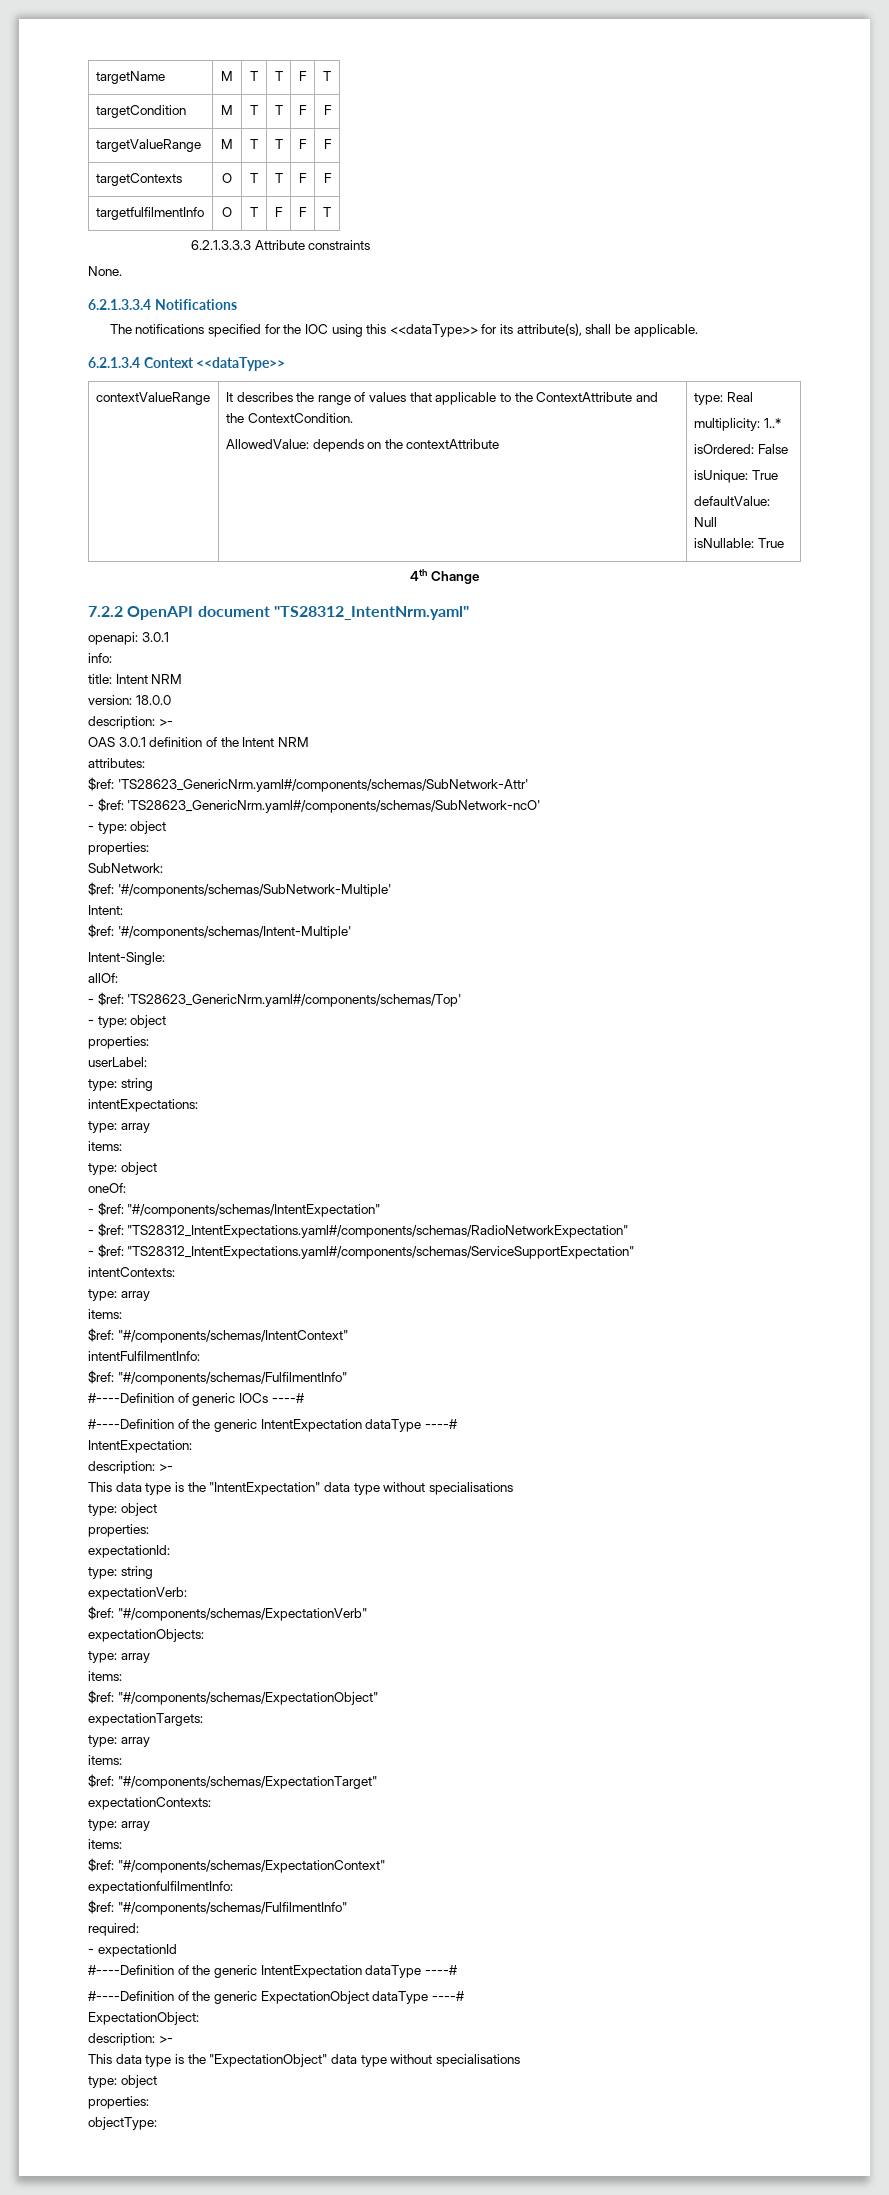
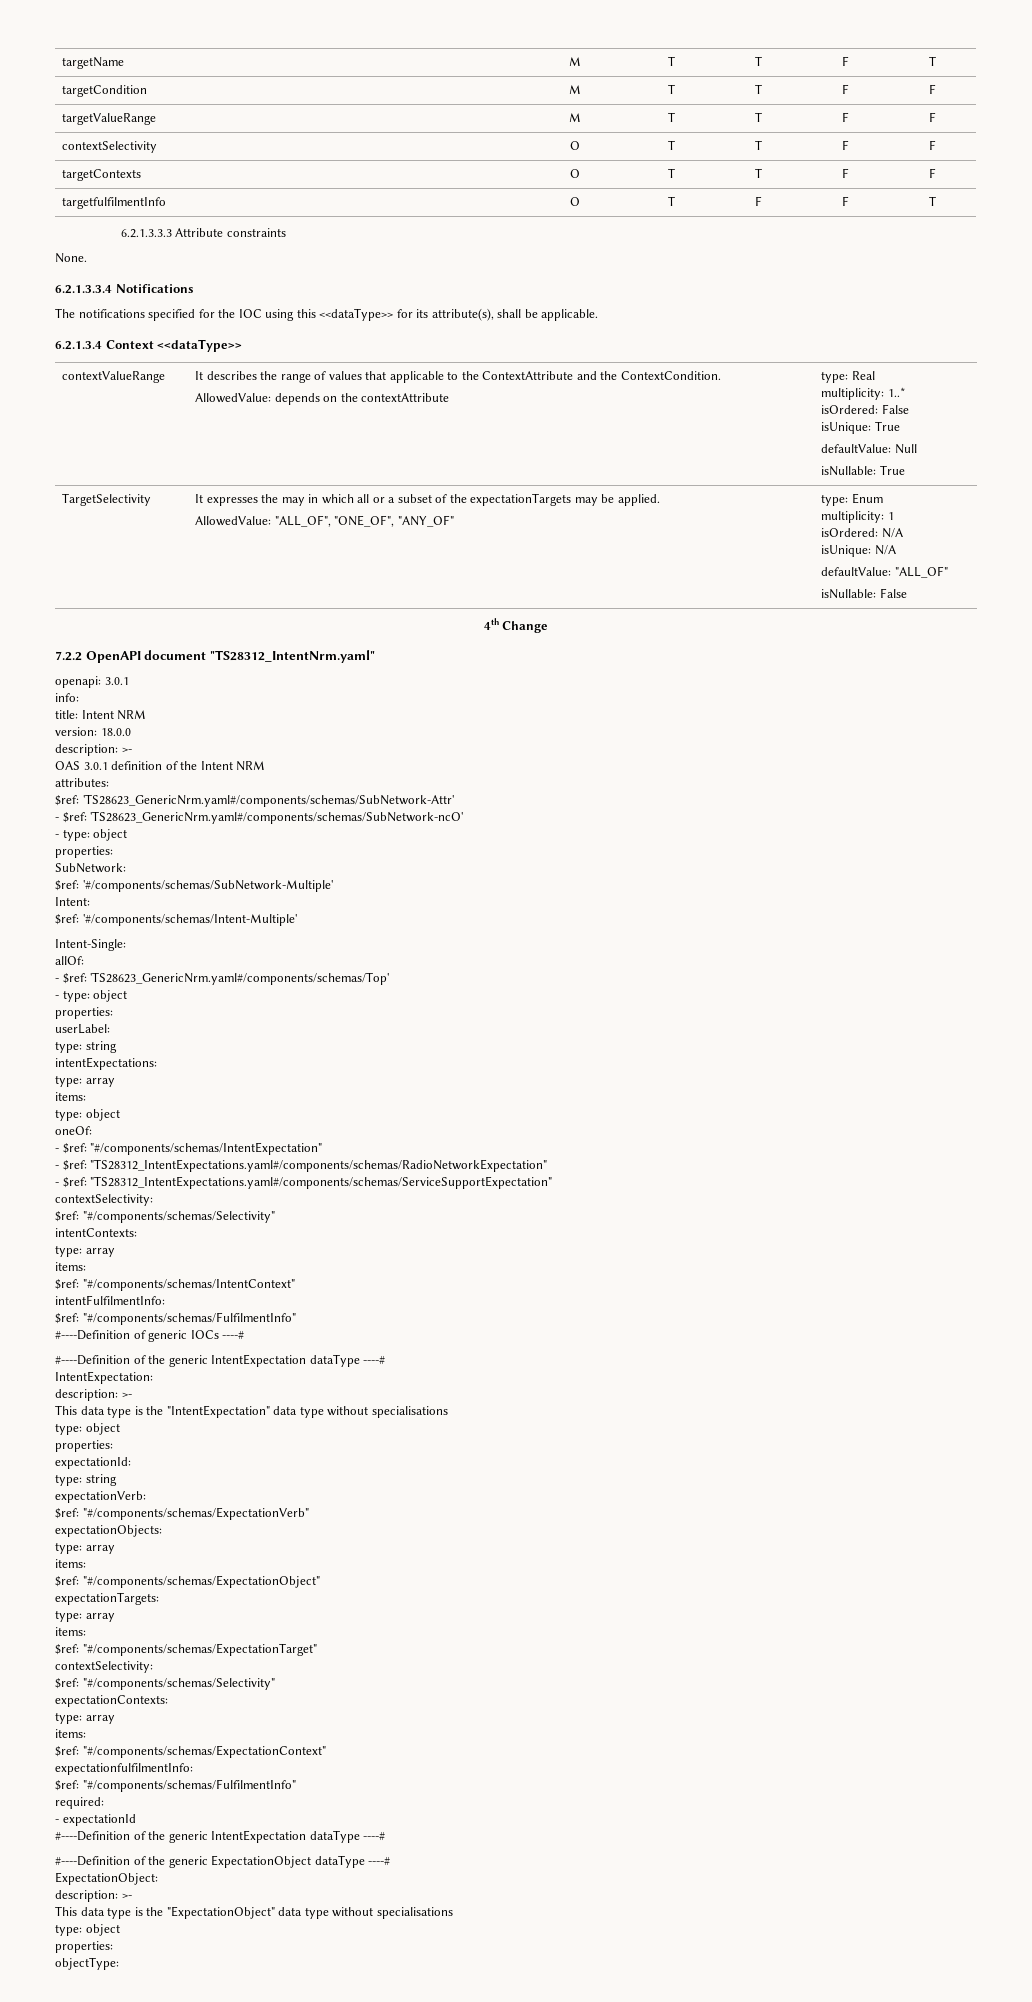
+ contextSelectivity | O | T | T | F | F
+ TargetSelectivity | It expresses the may in which all or a subset of the expectationTargets may be applied.
+ AllowedValue: "ALL_OF", "ONE_OF", "ANY_OF" | type: Enum
+ multiplicity: 1
+ isOrdered: N/A
+ isUnique: N/A
+ defaultValue: "ALL_OF"
+ isNullable: False
  - $ref: "TS28312_IntentExpectations.yaml#/components/schemas/ServiceSupportExpectation"
+ contextSelectivity:
+ $ref: "#/components/schemas/Selectivity"
  $ref: "#/components/schemas/ExpectationTarget"
+ contextSelectivity:
+ $ref: "#/components/schemas/Selectivity"

